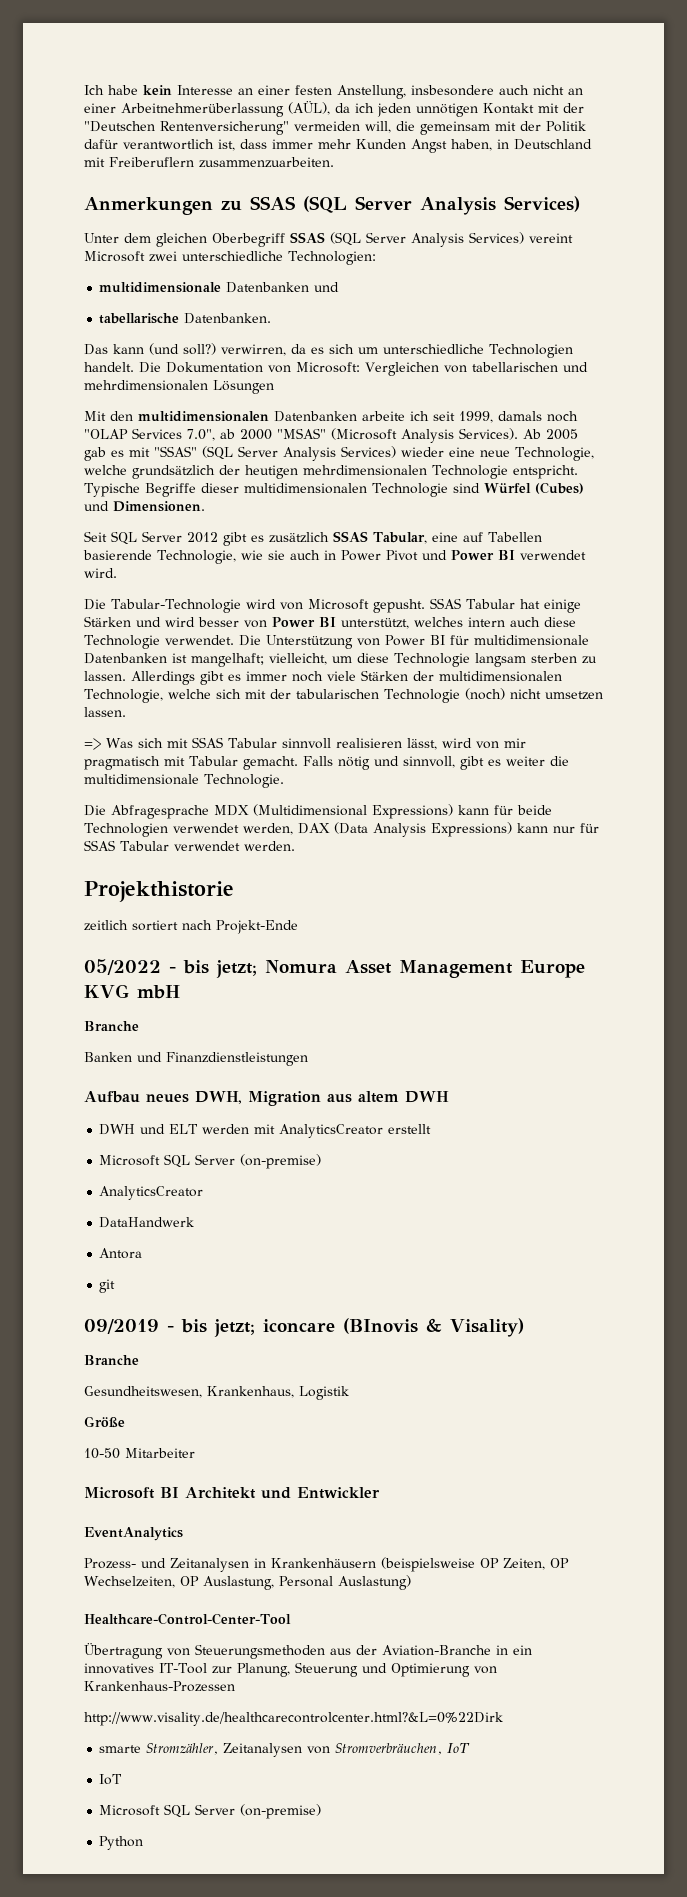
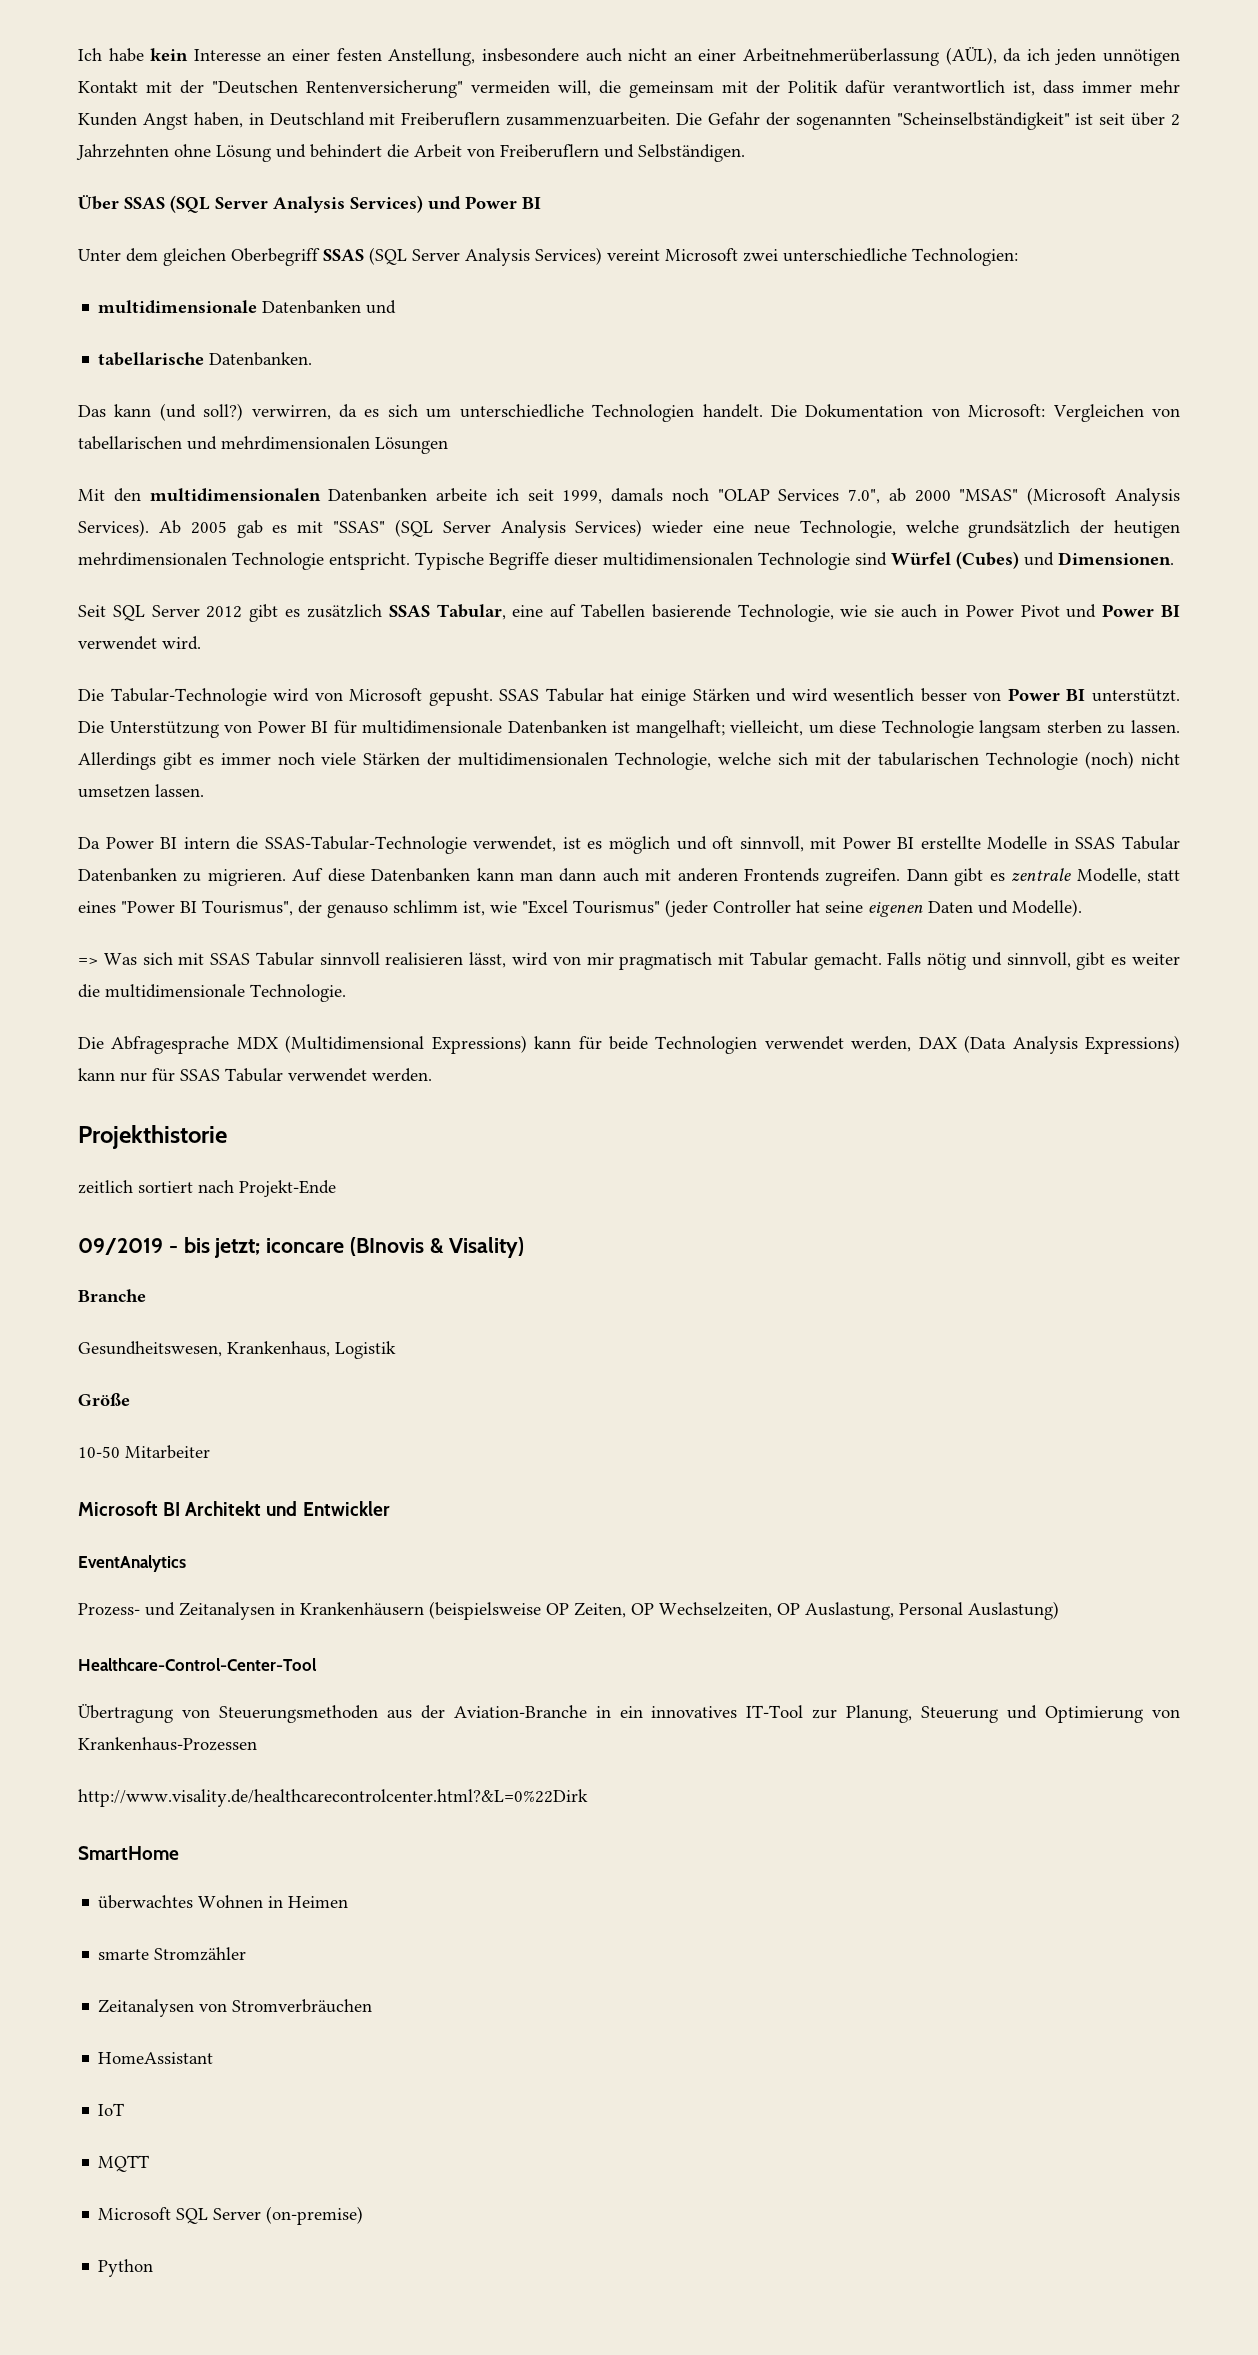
- Ich habe kein Interesse an einer festen Anstellung, insbesondere auch nicht an einer Arbeitnehmerüberlassung (AÜL), da ich jeden unnötigen Kontakt mit der "Deutschen Rentenversicherung" vermeiden will, die gemeinsam mit der Politik dafür verantwortlich ist, dass immer mehr Kunden Angst haben, in Deutschland mit Freiberuflern zusammenzuarbeiten.
- Anmerkungen zu SSAS (SQL Server Analysis Services)
+ Ich habe kein Interesse an einer festen Anstellung, insbesondere auch nicht an einer Arbeitnehmerüberlassung (AÜL), da ich jeden unnötigen Kontakt mit der "Deutschen Rentenversicherung" vermeiden will, die gemeinsam mit der Politik dafür verantwortlich ist, dass immer mehr Kunden Angst haben, in Deutschland mit Freiberuflern zusammenzuarbeiten. Die Gefahr der sogenannten "Scheinselbständigkeit" ist seit über 2 Jahrzehnten ohne Lösung und behindert die Arbeit von Freiberuflern und Selbständigen.
+ Über SSAS (SQL Server Analysis Services) und Power BI
- SSAS Tabular hat einige Stärken und wird besser von Power BI unterstützt, welches intern auch diese Technologie verwendet.
+ SSAS Tabular hat einige Stärken und wird wesentlich besser von Power BI unterstützt.
+ Da Power BI intern die SSAS-Tabular-Technologie verwendet, ist es möglich und oft sinnvoll, mit Power BI erstellte Modelle in SSAS Tabular Datenbanken zu migrieren. Auf diese Datenbanken kann man dann auch mit anderen Frontends zugreifen. Dann gibt es zentrale Modelle, statt eines "Power BI Tourismus", der genauso schlimm ist, wie "Excel Tourismus" (jeder Controller hat seine eigenen Daten und Modelle).
- 05/2022 - bis jetzt; Nomura Asset Management Europe KVG mbH
- Branche
- Banken und Finanzdienstleistungen
- Aufbau neues DWH, Migration aus altem DWH
- DWH und ELT werden mit AnalyticsCreator erstellt
- Microsoft SQL Server (on-premise)
- AnalyticsCreator
- DataHandwerk
- Antora
- git
+ SmartHome
+ überwachtes Wohnen in Heimen
- smarte Stromzähler, Zeitanalysen von Stromverbräuchen, IoT
+ smarte Stromzähler
+ Zeitanalysen von Stromverbräuchen
+ HomeAssistant
  IoT
+ MQTT

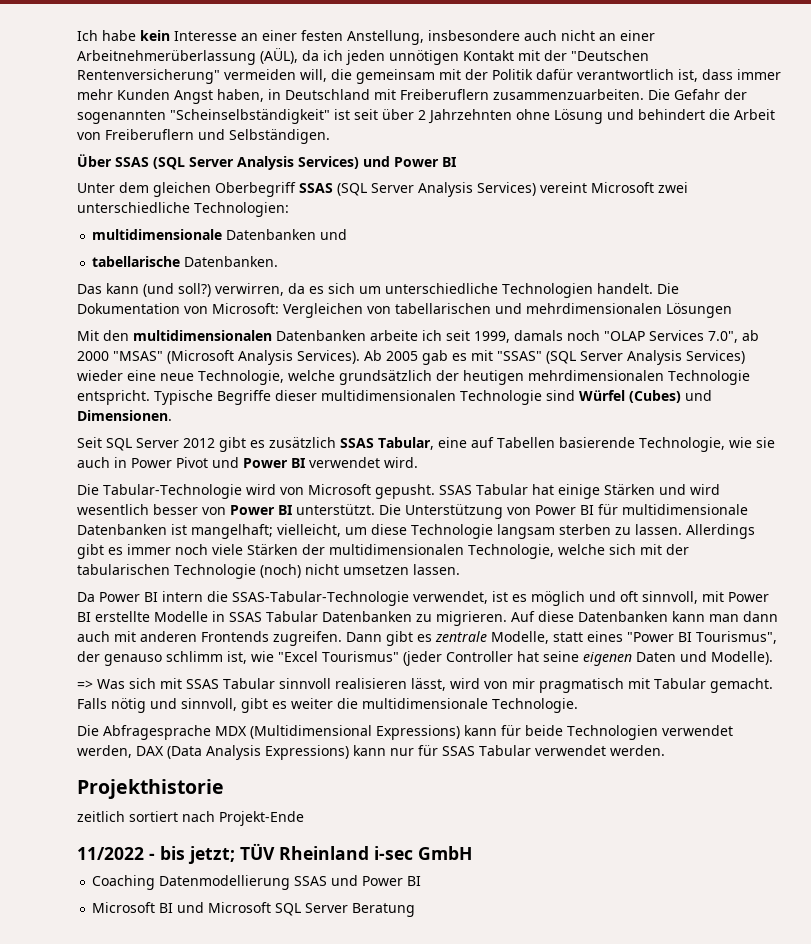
- 09/2019 - bis jetzt; iconcare (BInovis & Visality)
- Branche
- Gesundheitswesen, Krankenhaus, Logistik
- Größe
- 10-50 Mitarbeiter
- Microsoft BI Architekt und Entwickler
- EventAnalytics
- Prozess- und Zeitanalysen in Krankenhäusern (beispielsweise OP Zeiten, OP Wechselzeiten, OP Auslastung, Personal Auslastung)
- Healthcare-Control-Center-Tool
- Übertragung von Steuerungsmethoden aus der Aviation-Branche in ein innovatives IT-Tool zur Planung, Steuerung und Optimierung von Krankenhaus-Prozessen
- http://www.visality.de/healthcarecontrolcenter.html?&L=0%22Dirk
- SmartHome
- überwachtes Wohnen in Heimen
- smarte Stromzähler
- Zeitanalysen von Stromverbräuchen
- HomeAssistant
- IoT
- MQTT
- Microsoft SQL Server (on-premise)
- Python
+ 11/2022 - bis jetzt; TÜV Rheinland i-sec GmbH
+ Coaching Datenmodellierung SSAS und Power BI
+ Microsoft BI und Microsoft SQL Server Beratung

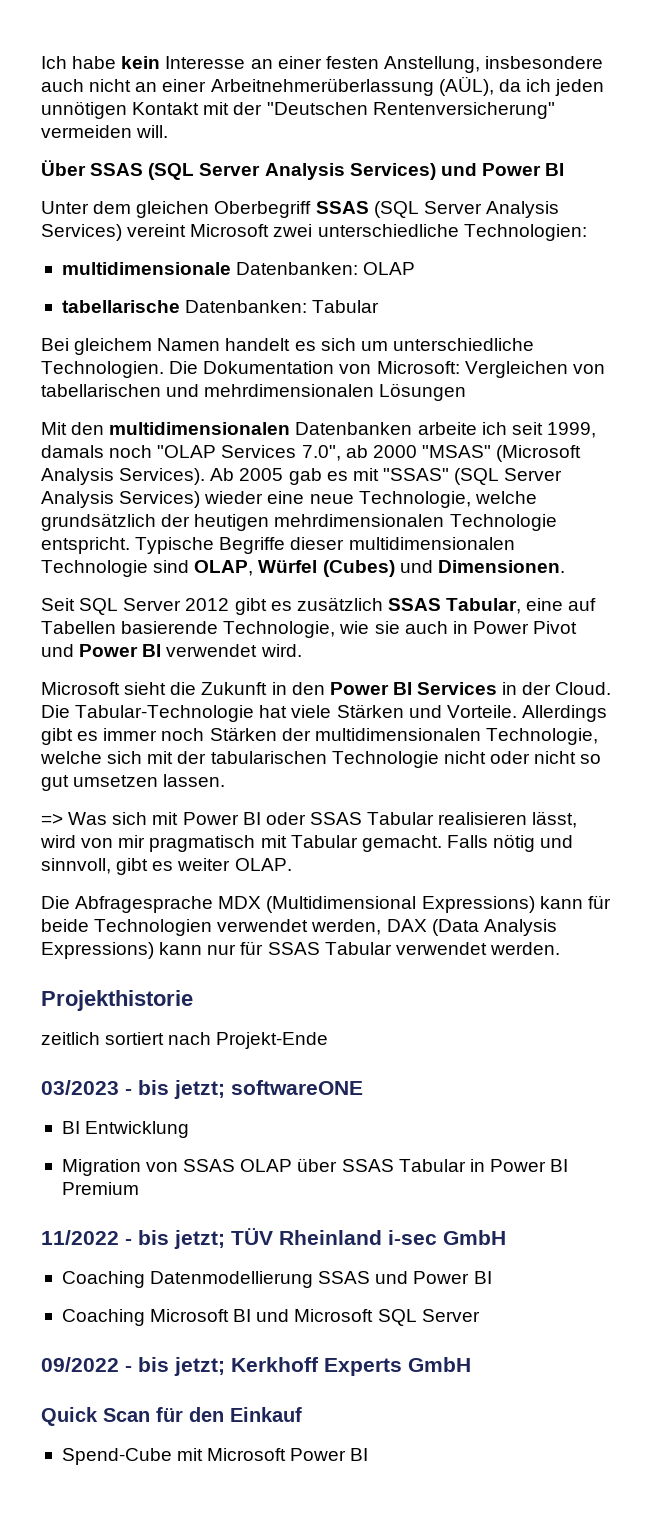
- Ich habe kein Interesse an einer festen Anstellung, insbesondere auch nicht an einer Arbeitnehmerüberlassung (AÜL), da ich jeden unnötigen Kontakt mit der "Deutschen Rentenversicherung" vermeiden will, die gemeinsam mit der Politik dafür verantwortlich ist, dass immer mehr Kunden Angst haben, in Deutschland mit Freiberuflern zusammenzuarbeiten. Die Gefahr der sogenannten "Scheinselbständigkeit" ist seit über 2 Jahrzehnten ohne Lösung und behindert die Arbeit von Freiberuflern und Selbständigen.
+ Ich habe kein Interesse an einer festen Anstellung, insbesondere auch nicht an einer Arbeitnehmerüberlassung (AÜL), da ich jeden unnötigen Kontakt mit der "Deutschen Rentenversicherung" vermeiden will.
- multidimensionale Datenbanken und
+ multidimensionale Datenbanken: OLAP
- tabellarische Datenbanken.
- Das kann (und soll?) verwirren, da es sich um unterschiedliche Technologien handelt.
+ tabellarische Datenbanken: Tabular
+ Bei gleichem Namen handelt es sich um unterschiedliche Technologien.
- Typische Begriffe dieser multidimensionalen Technologie sind Würfel (Cubes) und Dimensionen.
+ Typische Begriffe dieser multidimensionalen Technologie sind OLAP, Würfel (Cubes) und Dimensionen.
- Die Tabular-Technologie wird von Microsoft gepusht. SSAS Tabular hat einige Stärken und wird wesentlich besser von Power BI unterstützt. Die Unterstützung von Power BI für multidimensionale Datenbanken ist mangelhaft; vielleicht, um diese Technologie langsam sterben zu lassen.
+ Microsoft sieht die Zukunft in den Power BI Services in der Cloud. Die Tabular-Technologie hat viele Stärken und Vorteile.
- Allerdings gibt es immer noch viele Stärken der multidimensionalen Technologie, welche sich mit der tabularischen Technologie (noch) nicht umsetzen lassen.
- Da Power BI intern die SSAS-Tabular-Technologie verwendet, ist es möglich und oft sinnvoll, mit Power BI erstellte Modelle in SSAS Tabular Datenbanken zu migrieren. Auf diese Datenbanken kann man dann auch mit anderen Frontends zugreifen. Dann gibt es zentrale Modelle, statt eines "Power BI Tourismus", der genauso schlimm ist, wie "Excel Tourismus" (jeder Controller hat seine eigenen Daten und Modelle).
+ Allerdings gibt es immer noch Stärken der multidimensionalen Technologie, welche sich mit der tabularischen Technologie nicht oder nicht so gut umsetzen lassen.
- => Was sich mit SSAS Tabular sinnvoll realisieren lässt, wird von mir pragmatisch mit Tabular gemacht.
+ => Was sich mit Power BI oder SSAS Tabular realisieren lässt, wird von mir pragmatisch mit Tabular gemacht.
- Falls nötig und sinnvoll, gibt es weiter die multidimensionale Technologie.
+ Falls nötig und sinnvoll, gibt es weiter OLAP.
+ 03/2023 - bis jetzt; softwareONE
+ BI Entwicklung
+ Migration von SSAS OLAP über SSAS Tabular in Power BI Premium
- Microsoft BI und Microsoft SQL Server Beratung
+ Coaching Microsoft BI und Microsoft SQL Server
+ 09/2022 - bis jetzt; Kerkhoff Experts GmbH
+ Quick Scan für den Einkauf
+ Spend-Cube mit Microsoft Power BI

